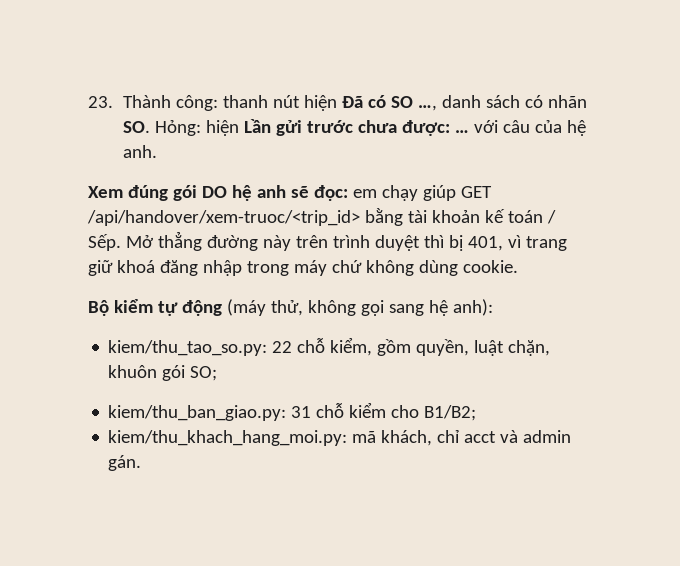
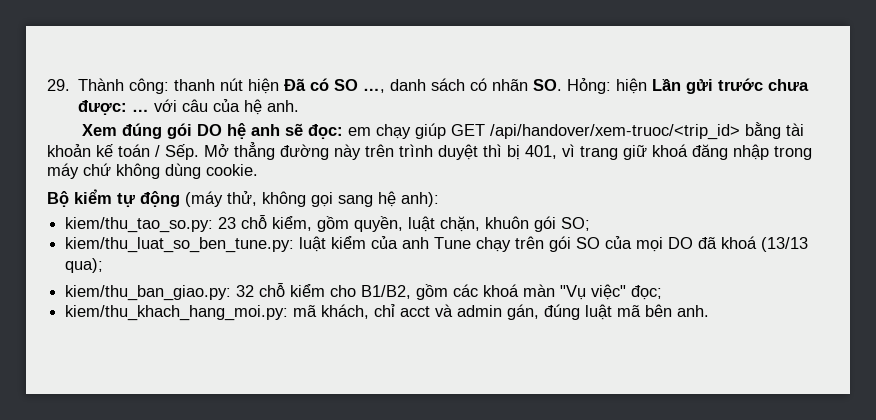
- 23. Thành công: thanh nút hiện Đã có SO …, danh sách có nhãn SO. Hỏng: hiện Lần gửi trước chưa được: … với câu của hệ anh.
+ 29. Thành công: thanh nút hiện Đã có SO …, danh sách có nhãn SO. Hỏng: hiện Lần gửi trước chưa được: … với câu của hệ anh.
- kiem/thu_tao_so.py: 22 chỗ kiểm, gồm quyền, luật chặn, khuôn gói SO;
+ kiem/thu_tao_so.py: 23 chỗ kiểm, gồm quyền, luật chặn, khuôn gói SO;
+ kiem/thu_luat_so_ben_tune.py: luật kiểm của anh Tune chạy trên gói SO của mọi DO đã khoá (13/13 qua);
- kiem/thu_ban_giao.py: 31 chỗ kiểm cho B1/B2;
+ kiem/thu_ban_giao.py: 32 chỗ kiểm cho B1/B2, gồm các khoá màn "Vụ việc" đọc;
- kiem/thu_khach_hang_moi.py: mã khách, chỉ acct và admin gán.
+ kiem/thu_khach_hang_moi.py: mã khách, chỉ acct và admin gán, đúng luật mã bên anh.

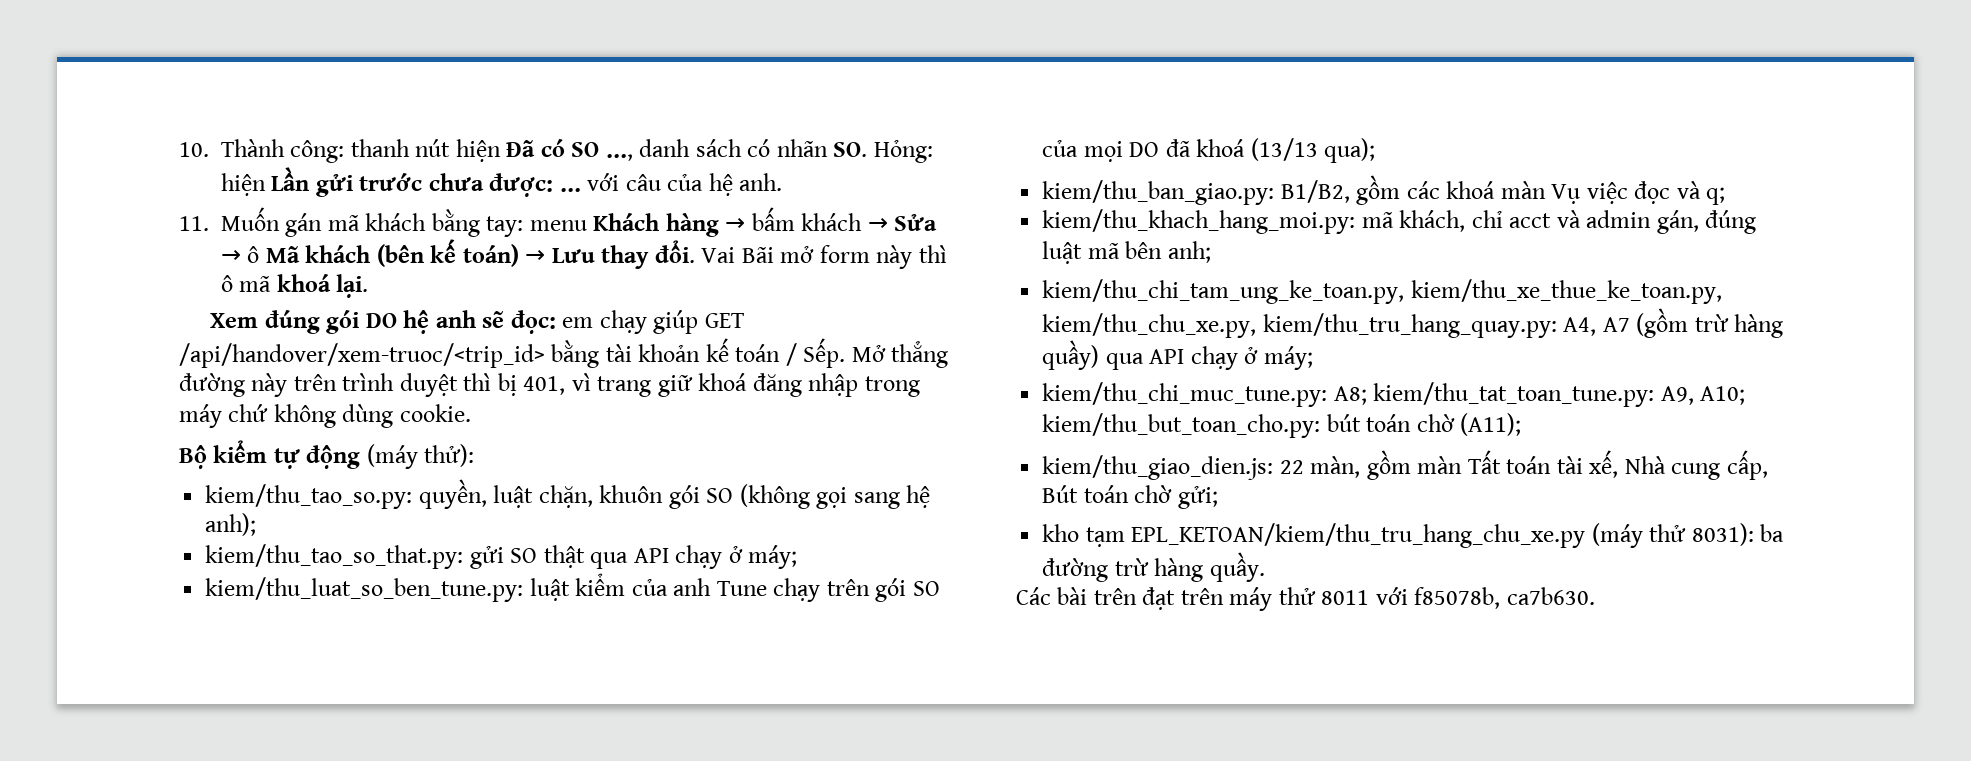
- 29. Thành công: thanh nút hiện Đã có SO …, danh sách có nhãn SO. Hỏng: hiện Lần gửi trước chưa được: … với câu của hệ anh.
+ 10. Thành công: thanh nút hiện Đã có SO …, danh sách có nhãn SO. Hỏng: hiện Lần gửi trước chưa được: … với câu của hệ anh.
+ 11. Muốn gán mã khách bằng tay: menu Khách hàng → bấm khách → Sửa → ô Mã khách (bên kế toán) → Lưu thay đổi. Vai Bãi mở form này thì ô mã khoá lại.
- Bộ kiểm tự động (máy thử, không gọi sang hệ anh):
- kiem/thu_tao_so.py: 23 chỗ kiểm, gồm quyền, luật chặn, khuôn gói SO;
+ Bộ kiểm tự động (máy thử):
+ kiem/thu_tao_so.py: quyền, luật chặn, khuôn gói SO (không gọi sang hệ anh);
+ kiem/thu_tao_so_that.py: gửi SO thật qua API chạy ở máy;
- kiem/thu_ban_giao.py: 32 chỗ kiểm cho B1/B2, gồm các khoá màn "Vụ việc" đọc;
+ kiem/thu_ban_giao.py: B1/B2, gồm các khoá màn Vụ việc đọc và q;
- kiem/thu_khach_hang_moi.py: mã khách, chỉ acct và admin gán, đúng luật mã bên anh.
+ kiem/thu_khach_hang_moi.py: mã khách, chỉ acct và admin gán, đúng luật mã bên anh;
+ kiem/thu_chi_tam_ung_ke_toan.py, kiem/thu_xe_thue_ke_toan.py, kiem/thu_chu_xe.py, kiem/thu_tru_hang_quay.py: A4, A7 (gồm trừ hàng quầy) qua API chạy ở máy;
+ kiem/thu_chi_muc_tune.py: A8; kiem/thu_tat_toan_tune.py: A9, A10; kiem/thu_but_toan_cho.py: bút toán chờ (A11);
+ kiem/thu_giao_dien.js: 22 màn, gồm màn Tất toán tài xế, Nhà cung cấp, Bút toán chờ gửi;
+ kho tạm EPL_KETOAN/kiem/thu_tru_hang_chu_xe.py (máy thử 8031): ba đường trừ hàng quầy.
+ Các bài trên đạt trên máy thử 8011 với f85078b, ca7b630.

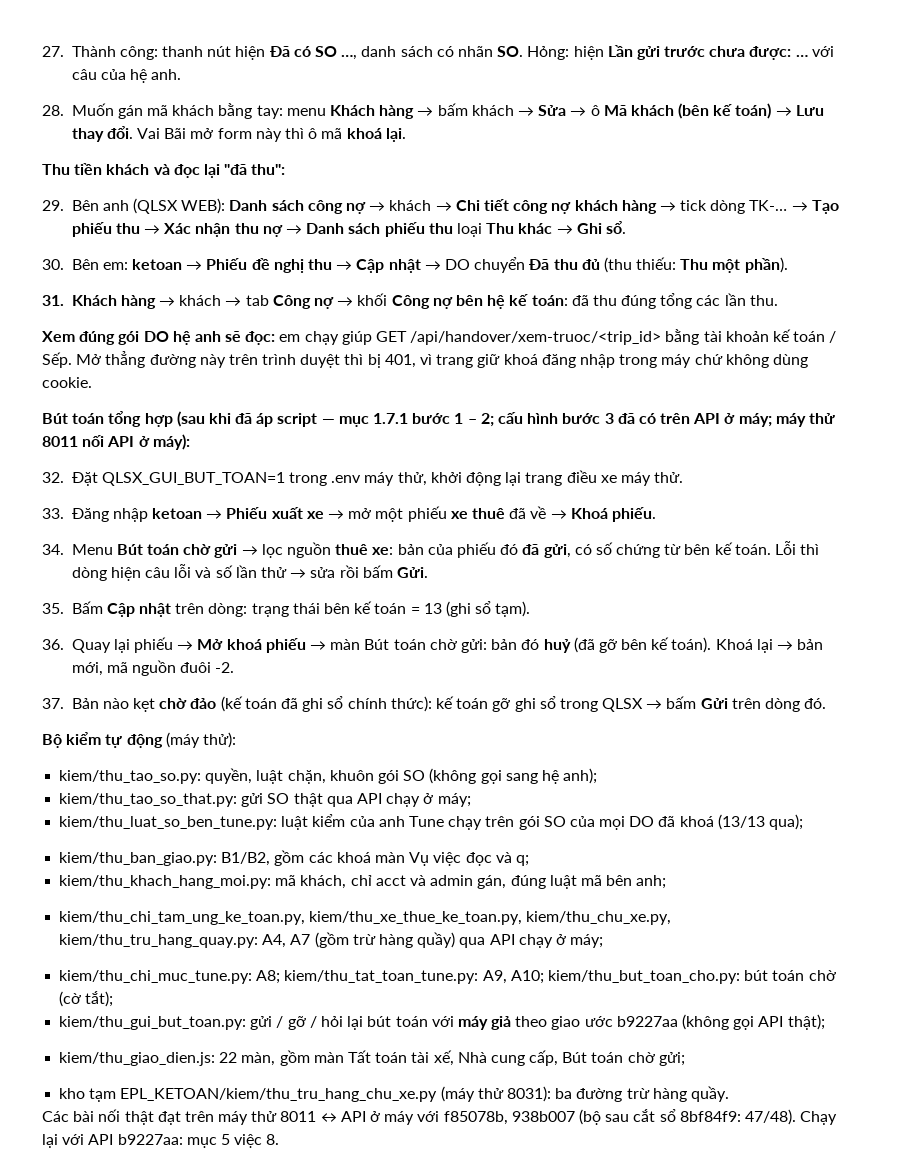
- 10. Thành công: thanh nút hiện Đã có SO …, danh sách có nhãn SO. Hỏng: hiện Lần gửi trước chưa được: … với câu của hệ anh.
+ 27. Thành công: thanh nút hiện Đã có SO …, danh sách có nhãn SO. Hỏng: hiện Lần gửi trước chưa được: … với câu của hệ anh.
- 11. Muốn gán mã khách bằng tay: menu Khách hàng → bấm khách → Sửa → ô Mã khách (bên kế toán) → Lưu thay đổi.
+ 28. Muốn gán mã khách bằng tay: menu Khách hàng → bấm khách → Sửa → ô Mã khách (bên kế toán) → Lưu thay đổi.
+ Thu tiền khách và đọc lại "đã thu":
+ 29. Bên anh (QLSX WEB): Danh sách công nợ → khách → Chi tiết công nợ khách hàng → tick dòng TK-… → Tạo phiếu thu → Xác nhận thu nợ → Danh sách phiếu thu loại Thu khác → Ghi sổ.
+ 30. Bên em: ketoan → Phiếu đề nghị thu → Cập nhật → DO chuyển Đã thu đủ (thu thiếu: Thu một phần).
+ 31. Khách hàng → khách → tab Công nợ → khối Công nợ bên hệ kế toán: đã thu đúng tổng các lần thu.
+ Bút toán tổng hợp (sau khi đã áp script — mục 1.7.1 bước 1 – 2; cấu hình bước 3 đã có trên API ở máy; máy thử 8011 nối API ở máy):
+ 32. Đặt QLSX_GUI_BUT_TOAN=1 trong .env máy thử, khởi động lại trang điều xe máy thử.
+ 33. Đăng nhập ketoan → Phiếu xuất xe → mở một phiếu xe thuê đã về → Khoá phiếu.
+ 34. Menu Bút toán chờ gửi → lọc nguồn thuê xe: bản của phiếu đó đã gửi, có số chứng từ bên kế toán. Lỗi thì dòng hiện câu lỗi và số lần thử → sửa rồi bấm Gửi.
+ 35. Bấm Cập nhật trên dòng: trạng thái bên kế toán = 13 (ghi sổ tạm).
+ 36. Quay lại phiếu → Mở khoá phiếu → màn Bút toán chờ gửi: bản đó huỷ (đã gỡ bên kế toán). Khoá lại → bản mới, mã nguồn đuôi -2.
+ 37. Bản nào kẹt chờ đảo (kế toán đã ghi sổ chính thức): kế toán gỡ ghi sổ trong QLSX → bấm Gửi trên dòng đó.
- kiem/thu_chi_muc_tune.py: A8; kiem/thu_tat_toan_tune.py: A9, A10; kiem/thu_but_toan_cho.py: bút toán chờ (A11);
+ kiem/thu_chi_muc_tune.py: A8; kiem/thu_tat_toan_tune.py: A9, A10; kiem/thu_but_toan_cho.py: bút toán chờ (cờ tắt);
+ kiem/thu_gui_but_toan.py: gửi / gỡ / hỏi lại bút toán với máy giả theo giao ước b9227aa (không gọi API thật);
- Các bài trên đạt trên máy thử 8011 với f85078b, ca7b630.
+ Các bài nối thật đạt trên máy thử 8011 ↔ API ở máy với f85078b, 938b007 (bộ sau cắt sổ 8bf84f9: 47/48). Chạy lại với API b9227aa: mục 5 việc 8.

